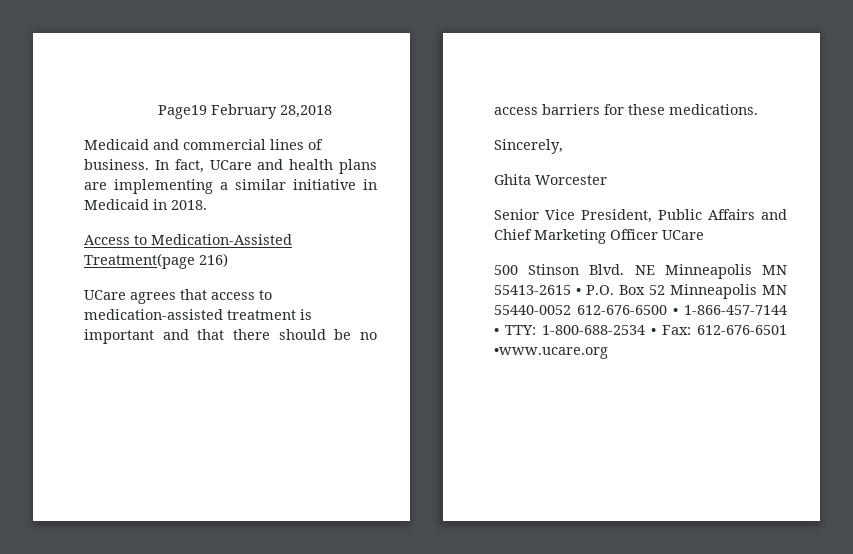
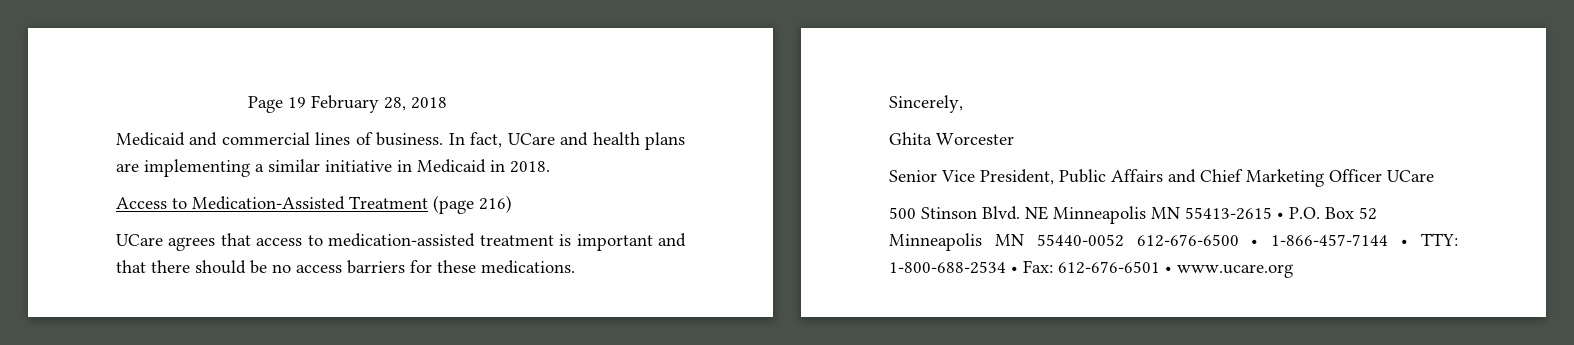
- Page19 February 28,2018
+ Page 19 February 28, 2018
- Access to Medication-Assisted Treatment(page 216)
+ Access to Medication-Assisted Treatment (page 216)
- NE Minneapolis MN 55413-2615 • P.O. Box 52 Minneapolis MN 55440-0052 612-676-6500 • 1-866-457-7144 • TTY: 1-800-688-2534 • Fax: 612-676-6501 •www.ucare.org
+ NE Minneapolis MN 55413-2615 • P.O. Box 52 Minneapolis MN 55440-0052 612-676-6500 • 1-866-457-7144 • TTY: 1-800-688-2534 • Fax: 612-676-6501 • www.ucare.org

